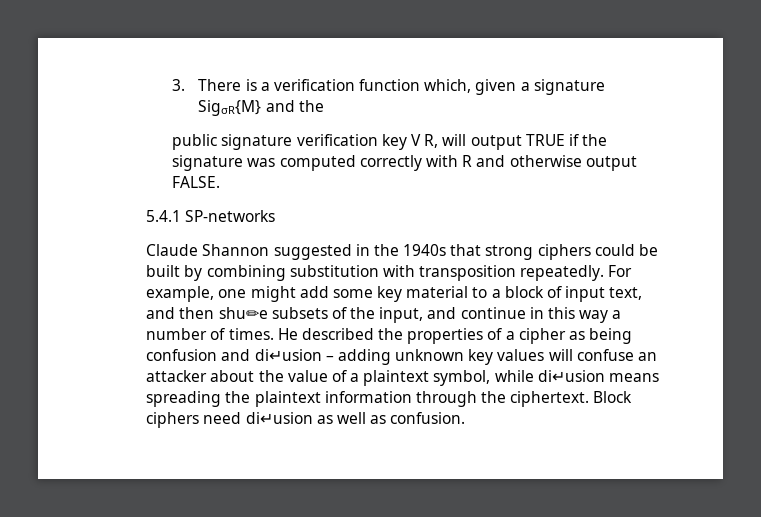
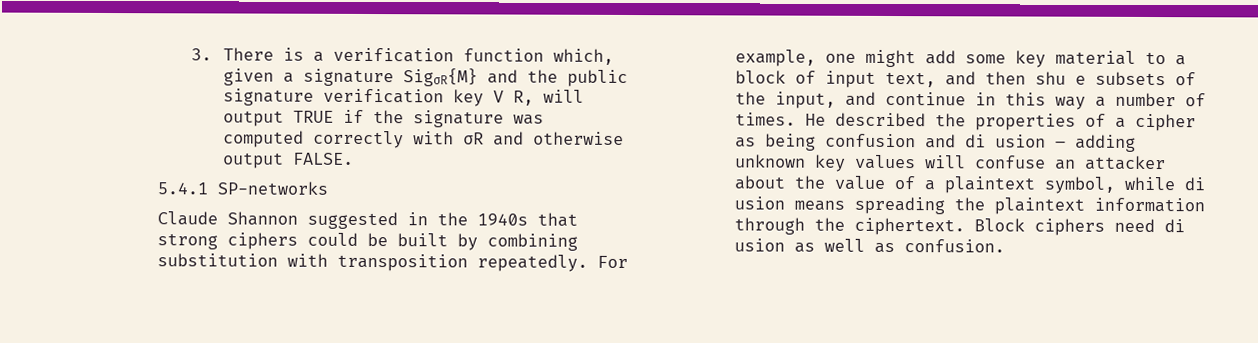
- 3. There is a verification function which, given a signature SigσR{M} and the
- public signature verification key V R, will output TRUE if the signature was computed correctly with R and otherwise output FALSE.
+ 3. There is a verification function which, given a signature SigσR{M} and the public signature verification key V R, will output TRUE if the signature was computed correctly with σR and otherwise output FALSE.
- For example, one might add some key material to a block of input text, and then shu✏e subsets of the input, and continue in this way a number of times.
+ For example, one might add some key material to a block of input text, and then shu e subsets of the input, and continue in this way a number of times.
- He described the properties of a cipher as being confusion and di↵usion – adding unknown key values will confuse an attacker about the value of a plaintext symbol, while di↵usion means spreading the plaintext information through the ciphertext.
+ He described the properties of a cipher as being confusion and di usion – adding unknown key values will confuse an attacker about the value of a plaintext symbol, while di usion means spreading the plaintext information through the ciphertext.
- Block ciphers need di↵usion as well as confusion.
+ Block ciphers need di usion as well as confusion.

